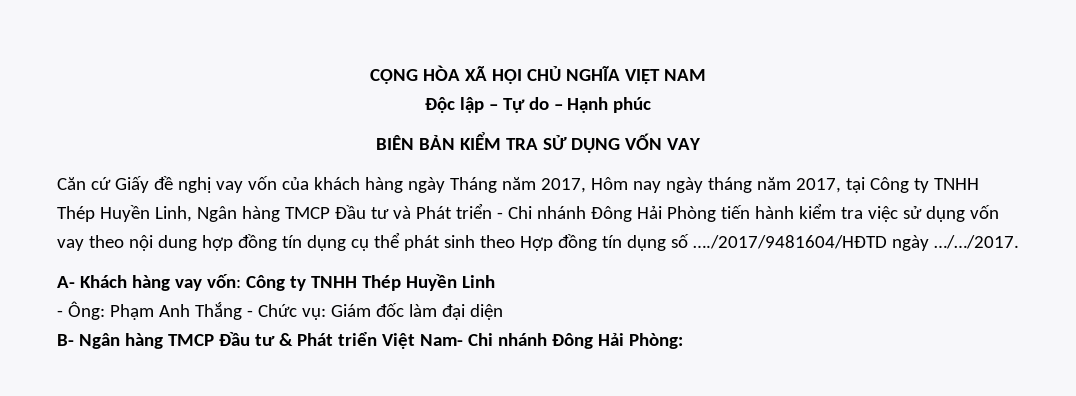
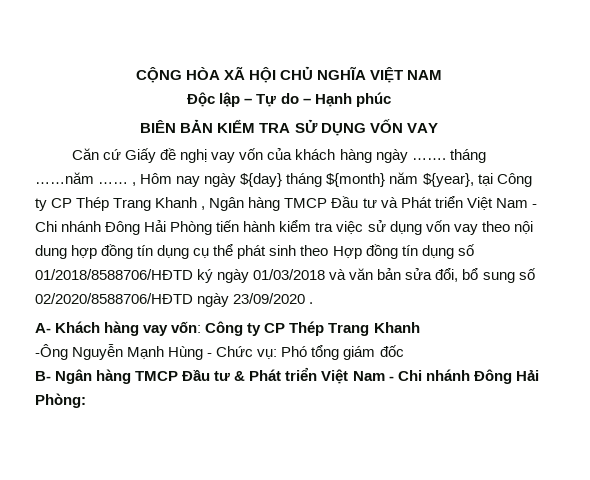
- Căn cứ Giấy đề nghị vay vốn của khách hàng ngày Tháng năm 2017, Hôm nay ngày tháng năm 2017, tại Công ty TNHH Thép Huyền Linh, Ngân hàng TMCP Đầu tư và Phát triển - Chi nhánh Đông Hải Phòng tiến hành kiểm tra việc sử dụng vốn vay theo nội dung hợp đồng tín dụng cụ thể phát sinh theo Hợp đồng tín dụng số …./2017/9481604/HĐTD ngày …/…/2017.
+ Căn cứ Giấy đề nghị vay vốn của khách hàng ngày ……. tháng ……năm …… , Hôm nay ngày ${day} tháng ${month} năm ${year}, tại Công ty CP Thép Trang Khanh , Ngân hàng TMCP Đầu tư và Phát triển Việt Nam - Chi nhánh Đông Hải Phòng tiến hành kiểm tra việc sử dụng vốn vay theo nội dung hợp đồng tín dụng cụ thể phát sinh theo Hợp đồng tín dụng số 01/2018/8588706/HĐTD ký ngày 01/03/2018 và văn bản sửa đổi, bổ sung số 02/2020/8588706/HĐTD ngày 23/09/2020 .
- A- Khách hàng vay vốn: Công ty TNHH Thép Huyền Linh
- - Ông: Phạm Anh Thắng - Chức vụ: Giám đốc làm đại diện
+ A- Khách hàng vay vốn: Công ty CP Thép Trang Khanh
+ -Ông Nguyễn Mạnh Hùng - Chức vụ: Phó tổng giám đốc
- B- Ngân hàng TMCP Đầu tư & Phát triển Việt Nam- Chi nhánh Đông Hải Phòng:
+ B- Ngân hàng TMCP Đầu tư & Phát triển Việt Nam - Chi nhánh Đông Hải Phòng:

